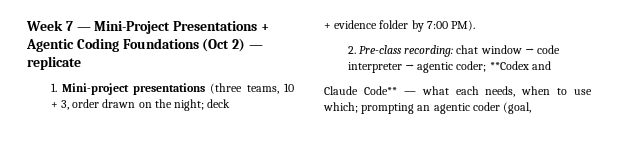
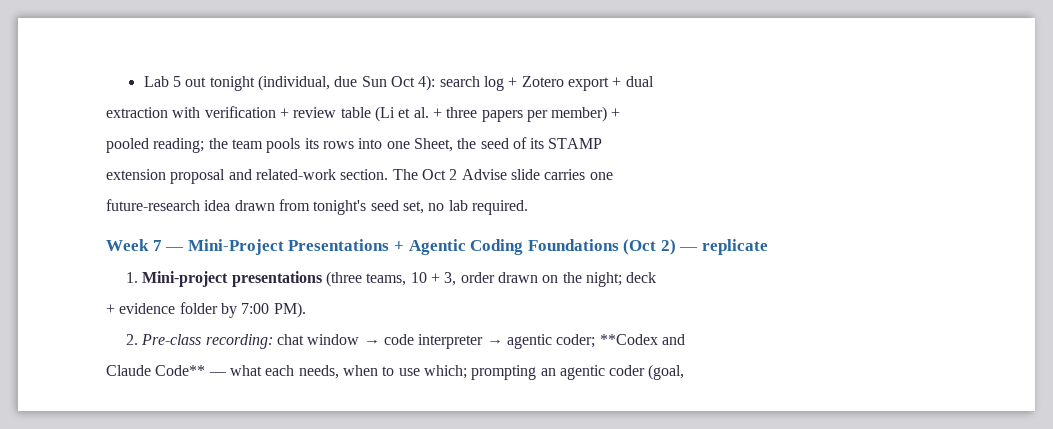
+ Lab 5 out tonight (individual, due Sun Oct 4): search log + Zotero export + dual
+ extraction with verification + review table (Li et al. + three papers per member) +
+ pooled reading; the team pools its rows into one Sheet, the seed of its STAMP
+ extension proposal and related-work section. The Oct 2 Advise slide carries one
+ future-research idea drawn from tonight's seed set, no lab required.

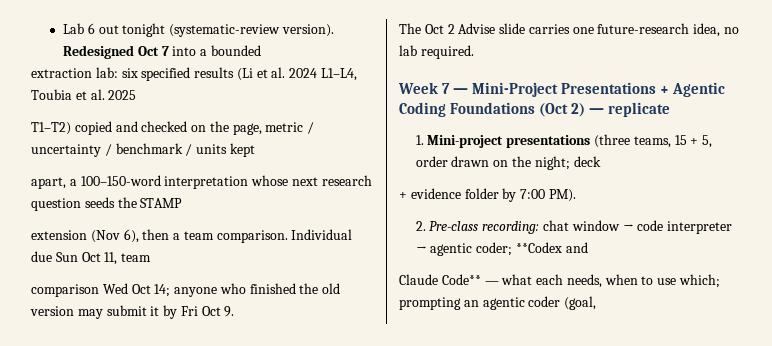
- Lab 5 out tonight (individual, due Sun Oct 4): search log + Zotero export + dual
- extraction with verification + review table (Li et al. + three papers per member) +
- pooled reading; the team pools its rows into one Sheet, the seed of its STAMP
- extension proposal and related-work section. The Oct 2 Advise slide carries one
- future-research idea drawn from tonight's seed set, no lab required.
+ Lab 6 out tonight (systematic-review version). Redesigned Oct 7 into a bounded
+ extraction lab: six specified results (Li et al. 2024 L1–L4, Toubia et al. 2025
+ T1–T2) copied and checked on the page, metric / uncertainty / benchmark / units kept
+ apart, a 100–150-word interpretation whose next research question seeds the STAMP
+ extension (Nov 6), then a team comparison. Individual due Sun Oct 11, team
+ comparison Wed Oct 14; anyone who finished the old version may submit it by Fri Oct 9.
+ The Oct 2 Advise slide carries one future-research idea, no lab required.
- 1. Mini-project presentations (three teams, 10 + 3, order drawn on the night; deck
+ 1. Mini-project presentations (three teams, 15 + 5, order drawn on the night; deck

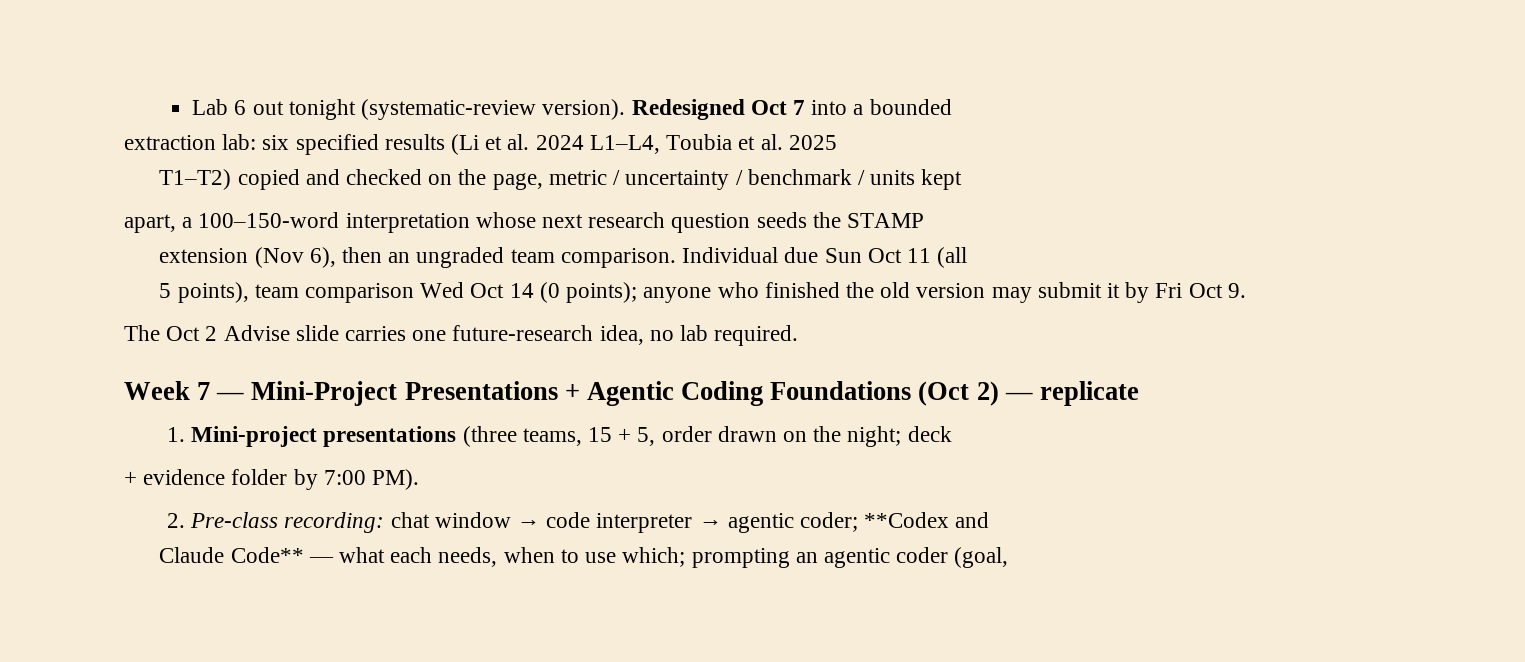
- extension (Nov 6), then a team comparison.
+ extension (Nov 6), then an ungraded team comparison.
- Individual due Sun Oct 11, team
- comparison Wed Oct 14; anyone who finished the old version may submit it by Fri Oct 9.
+ Individual due Sun Oct 11 (all
+ 5 points), team comparison Wed Oct 14 (0 points); anyone who finished the old version may submit it by Fri Oct 9.

